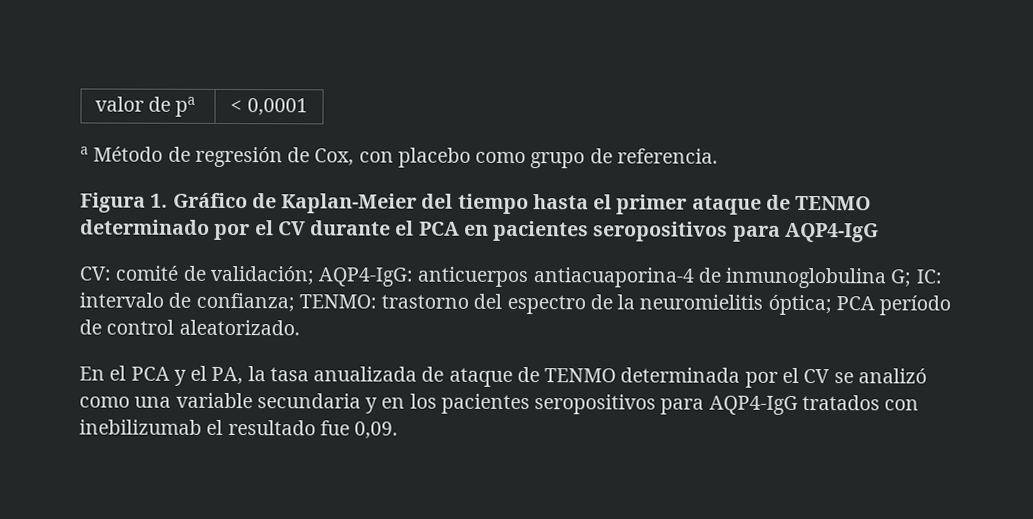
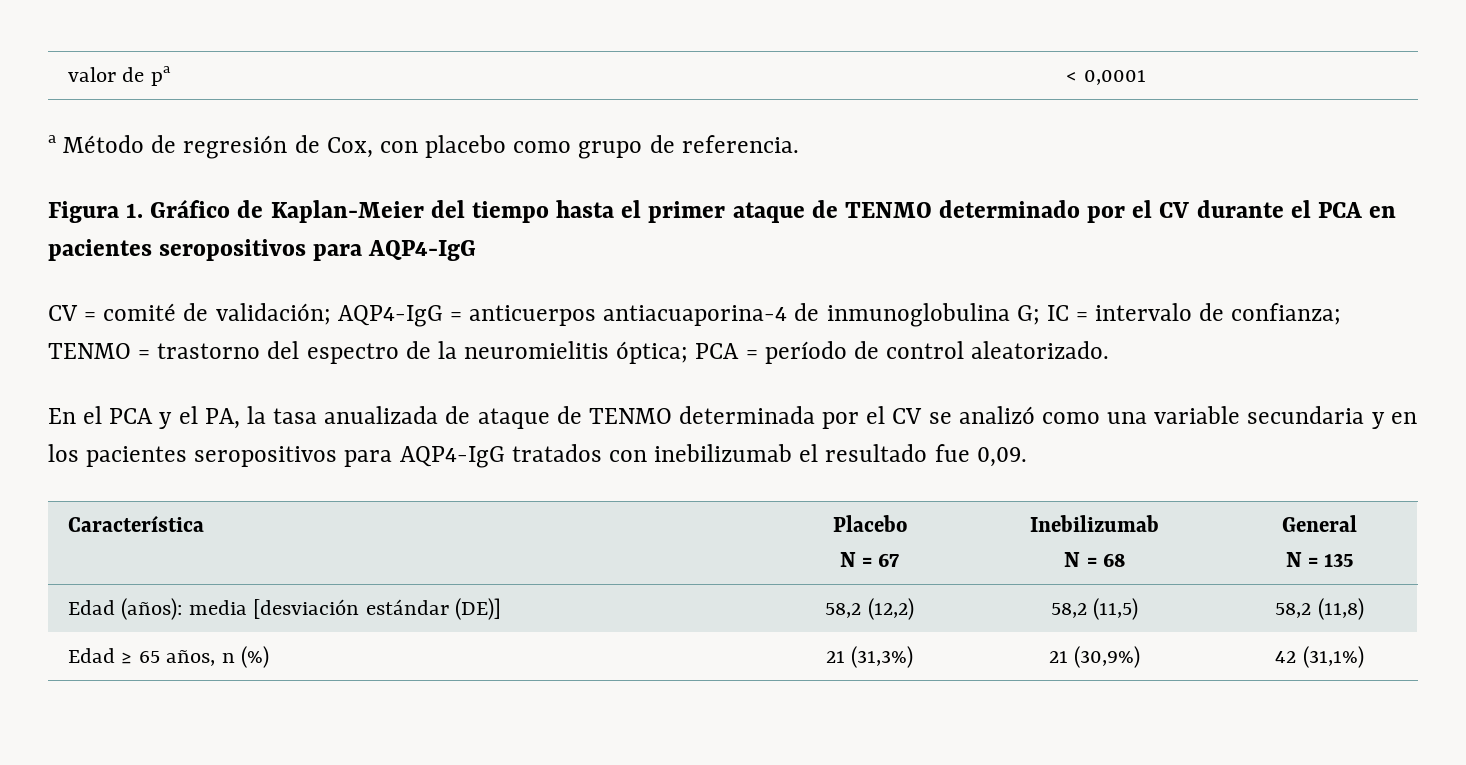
- CV: comité de validación; AQP4-IgG: anticuerpos antiacuaporina-4 de inmunoglobulina G; IC: intervalo de confianza; TENMO: trastorno del espectro de la neuromielitis óptica; PCA período de control aleatorizado.
+ CV = comité de validación; AQP4-IgG = anticuerpos antiacuaporina-4 de inmunoglobulina G; IC = intervalo de confianza; TENMO = trastorno del espectro de la neuromielitis óptica; PCA = período de control aleatorizado.
+ Característica | Placebo
+ N = 67 | Inebilizumab
+ N = 68 | General
+ N = 135
+ Edad (años): media [desviación estándar (DE)] | 58,2 (12,2) | 58,2 (11,5) | 58,2 (11,8)
+ Edad ≥ 65 años, n (%) | 21 (31,3%) | 21 (30,9%) | 42 (31,1%)

